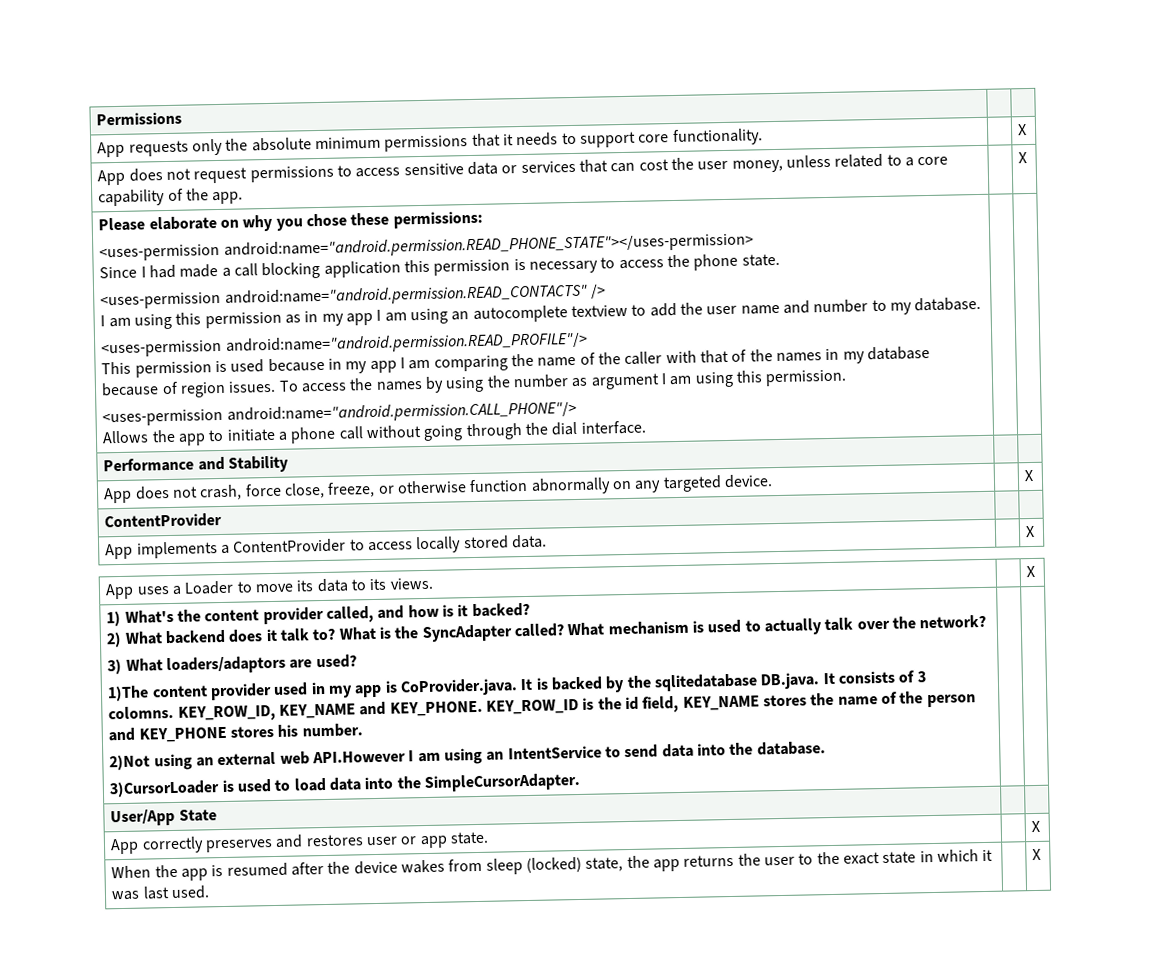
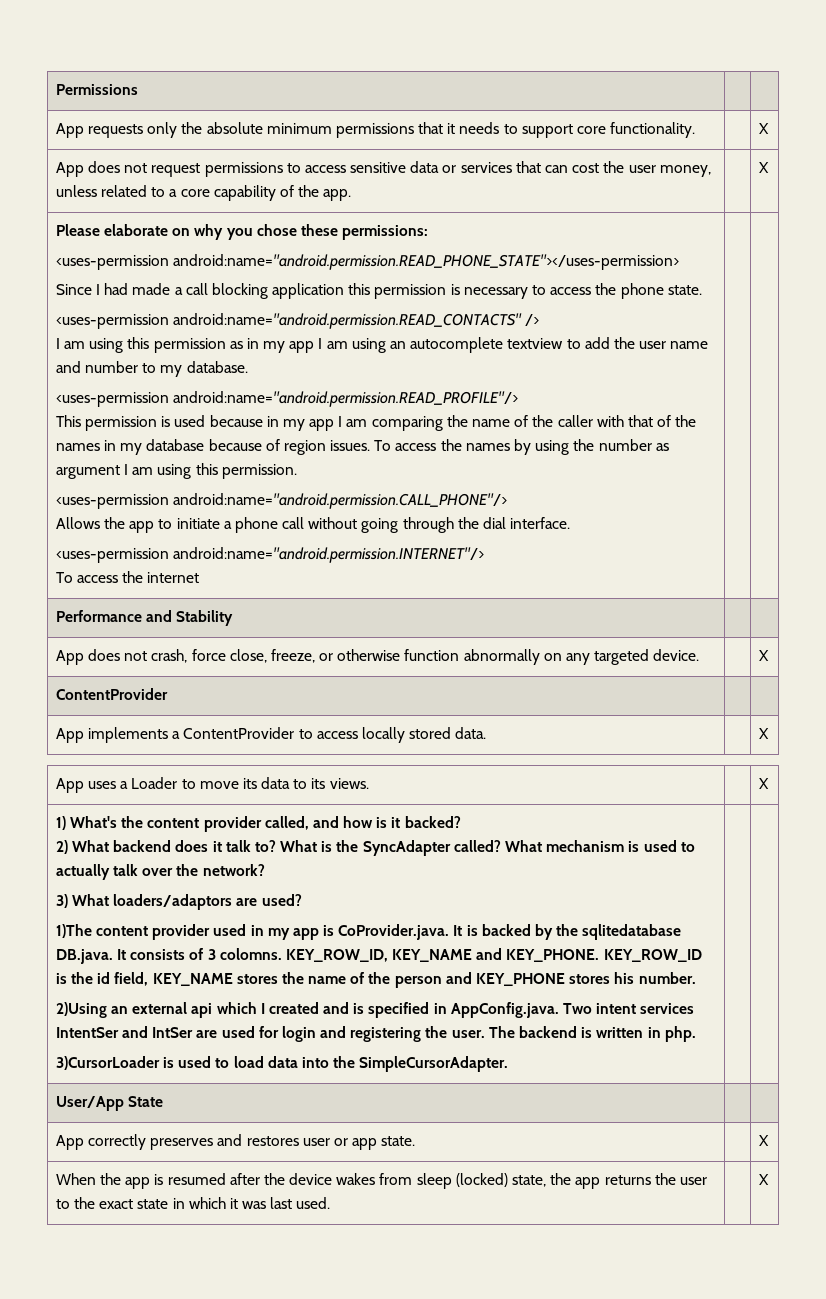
+ <uses-permission android:name="android.permission.INTERNET"/>
+ To access the internet
- 2)Not using an external web API.However I am using an IntentService to send data into the database.
+ 2)Using an external api which I created and is specified in AppConfig.java. Two intent services IntentSer and IntSer are used for login and registering the user. The backend is written in php.

